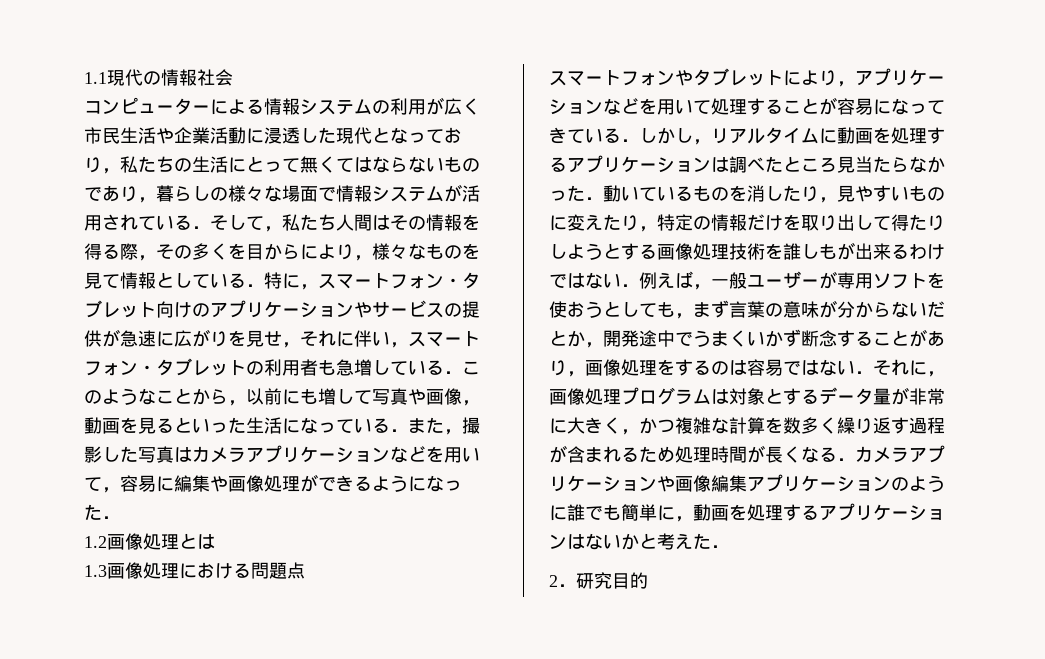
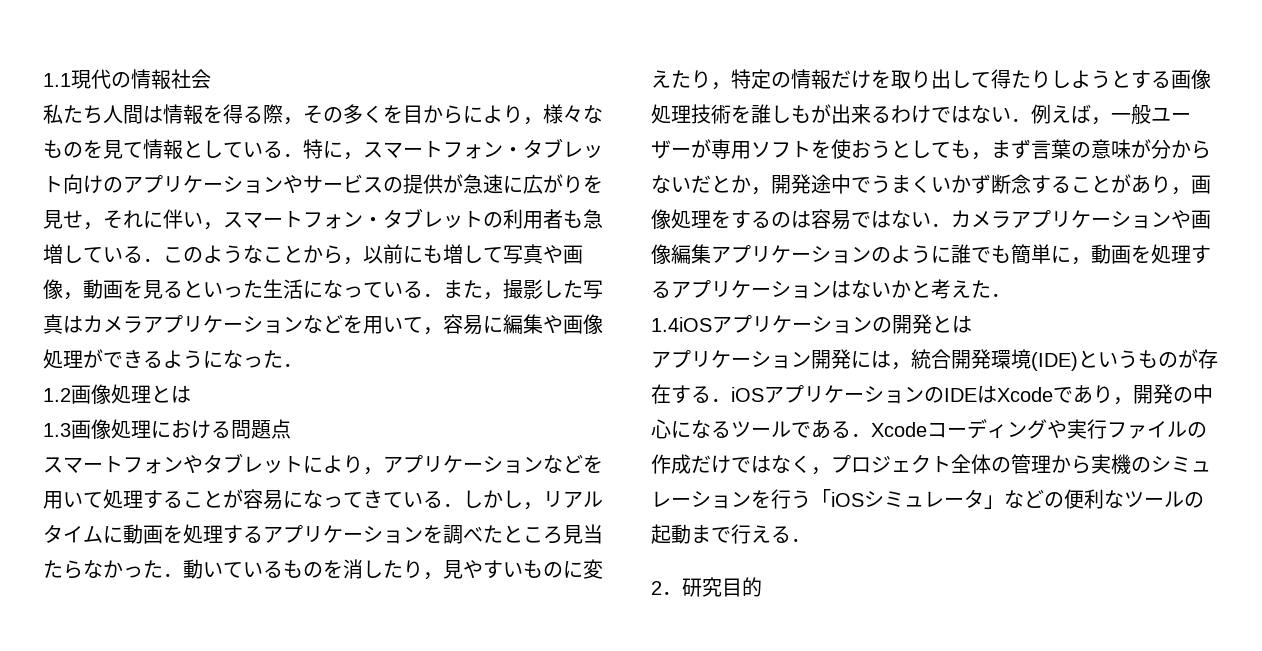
- コンピューターによる情報システムの利用が広く市民生活や企業活動に浸透した現代となっており，私たちの生活にとって無くてはならないものであり，暮らしの様々な場面で情報システムが活用されている．そして，私たち人間はその情報を得る際，その多くを目からにより，様々なものを見て情報としている．特に，スマートフォン・タブレット向けのアプリケーションやサービスの提供が急速に広がりを見せ，それに伴い，スマートフォン・タブレットの利用者も急増している．このようなことから，以前にも増して写真や画像，動画を見るといった生活になっている．また，撮影した写真はカメラアプリケーションなどを用いて，容易に編集や画像処理ができるようになった．
+ 私たち人間は情報を得る際，その多くを目からにより，様々なものを見て情報としている．特に，スマートフォン・タブレット向けのアプリケーションやサービスの提供が急速に広がりを見せ，それに伴い，スマートフォン・タブレットの利用者も急増している．このようなことから，以前にも増して写真や画像，動画を見るといった生活になっている．また，撮影した写真はカメラアプリケーションなどを用いて，容易に編集や画像処理ができるようになった．
- スマートフォンやタブレットにより，アプリケーションなどを用いて処理することが容易になってきている．しかし，リアルタイムに動画を処理するアプリケーションは調べたところ見当たらなかった．動いているものを消したり，見やすいものに変えたり，特定の情報だけを取り出して得たりしようとする画像処理技術を誰しもが出来るわけではない．例えば，一般ユーザーが専用ソフトを使おうとしても，まず言葉の意味が分からないだとか，開発途中でうまくいかず断念することがあり，画像処理をするのは容易ではない．それに，画像処理プログラムは対象とするデータ量が非常に大きく，かつ複雑な計算を数多く繰り返す過程が含まれるため処理時間が長くなる．カメラアプリケーションや画像編集アプリケーションのように誰でも簡単に，動画を処理するアプリケーションはないかと考えた．
+ スマートフォンやタブレットにより，アプリケーションなどを用いて処理することが容易になってきている．しかし，リアルタイムに動画を処理するアプリケーションを調べたところ見当たらなかった．動いているものを消したり，見やすいものに変えたり，特定の情報だけを取り出して得たりしようとする画像処理技術を誰しもが出来るわけではない．例えば，一般ユーザーが専用ソフトを使おうとしても，まず言葉の意味が分からないだとか，開発途中でうまくいかず断念することがあり，画像処理をするのは容易ではない．カメラアプリケーションや画像編集アプリケーションのように誰でも簡単に，動画を処理するアプリケーションはないかと考えた．
+ 1.4iOSアプリケーションの開発とは
+ アプリケーション開発には，統合開発環境(IDE)というものが存在する．iOSアプリケーションのIDEはXcodeであり，開発の中心になるツールである．Xcodeコーディングや実行ファイルの作成だけではなく，プロジェクト全体の管理から実機のシミュレーションを行う「iOSシミュレータ」などの便利なツールの起動まで行える．

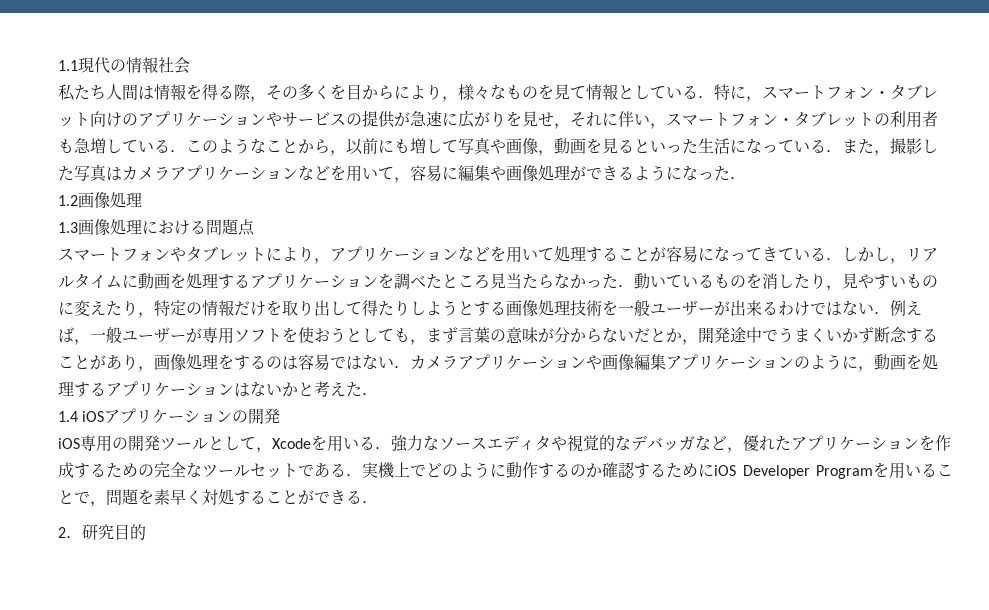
- 1.2画像処理とは
+ 1.2画像処理
- スマートフォンやタブレットにより，アプリケーションなどを用いて処理することが容易になってきている．しかし，リアルタイムに動画を処理するアプリケーションを調べたところ見当たらなかった．動いているものを消したり，見やすいものに変えたり，特定の情報だけを取り出して得たりしようとする画像処理技術を誰しもが出来るわけではない．例えば，一般ユーザーが専用ソフトを使おうとしても，まず言葉の意味が分からないだとか，開発途中でうまくいかず断念することがあり，画像処理をするのは容易ではない．カメラアプリケーションや画像編集アプリケーションのように誰でも簡単に，動画を処理するアプリケーションはないかと考えた．
+ スマートフォンやタブレットにより，アプリケーションなどを用いて処理することが容易になってきている．しかし，リアルタイムに動画を処理するアプリケーションを調べたところ見当たらなかった．動いているものを消したり，見やすいものに変えたり，特定の情報だけを取り出して得たりしようとする画像処理技術を一般ユーザーが出来るわけではない．例えば，一般ユーザーが専用ソフトを使おうとしても，まず言葉の意味が分からないだとか，開発途中でうまくいかず断念することがあり，画像処理をするのは容易ではない．カメラアプリケーションや画像編集アプリケーションのように，動画を処理するアプリケーションはないかと考えた．
- 1.4iOSアプリケーションの開発とは
- アプリケーション開発には，統合開発環境(IDE)というものが存在する．iOSアプリケーションのIDEはXcodeであり，開発の中心になるツールである．Xcodeコーディングや実行ファイルの作成だけではなく，プロジェクト全体の管理から実機のシミュレーションを行う「iOSシミュレータ」などの便利なツールの起動まで行える．
+ 1.4 iOSアプリケーションの開発
+ iOS専用の開発ツールとして，Xcodeを用いる．強力なソースエディタや視覚的なデバッガなど，優れたアプリケーションを作成するための完全なツールセットである．実機上でどのように動作するのか確認するためにiOS Developer Programを用いることで，問題を素早く対処することができる．

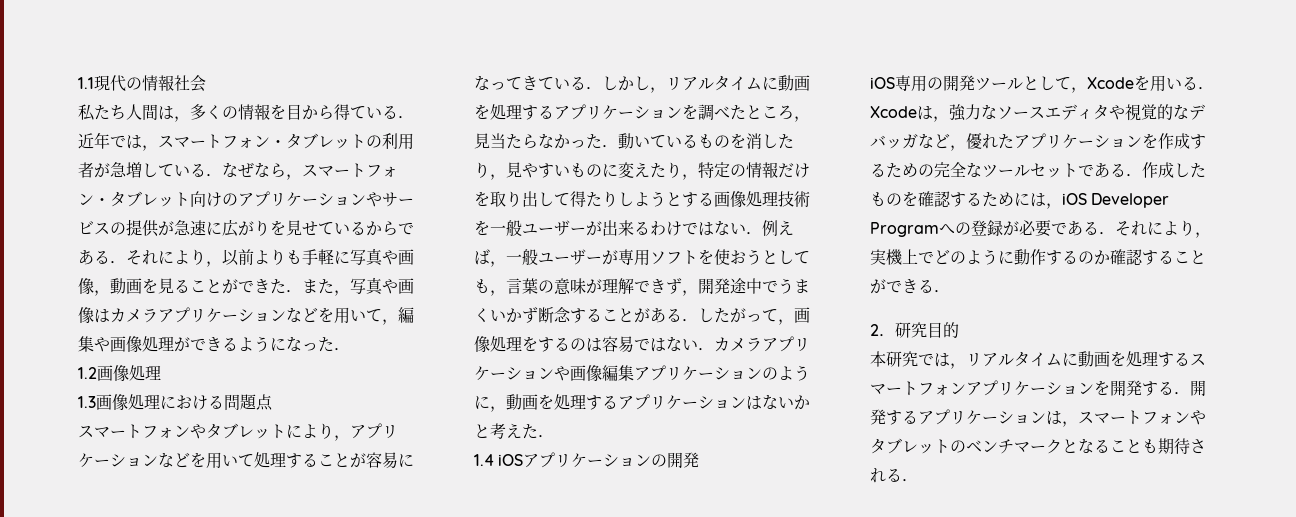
- 私たち人間は情報を得る際，その多くを目からにより，様々なものを見て情報としている．特に，スマートフォン・タブレット向けのアプリケーションやサービスの提供が急速に広がりを見せ，それに伴い，スマートフォン・タブレットの利用者も急増している．このようなことから，以前にも増して写真や画像，動画を見るといった生活になっている．また，撮影した写真はカメラアプリケーションなどを用いて，容易に編集や画像処理ができるようになった．
+ 私たち人間は，多くの情報を目から得ている．近年では，スマートフォン・タブレットの利用者が急増している．なぜなら，スマートフォン・タブレット向けのアプリケーションやサービスの提供が急速に広がりを見せているからである．それにより，以前よりも手軽に写真や画像，動画を見ることができた．また，写真や画像はカメラアプリケーションなどを用いて，編集や画像処理ができるようになった．
- スマートフォンやタブレットにより，アプリケーションなどを用いて処理することが容易になってきている．しかし，リアルタイムに動画を処理するアプリケーションを調べたところ見当たらなかった．動いているものを消したり，見やすいものに変えたり，特定の情報だけを取り出して得たりしようとする画像処理技術を一般ユーザーが出来るわけではない．例えば，一般ユーザーが専用ソフトを使おうとしても，まず言葉の意味が分からないだとか，開発途中でうまくいかず断念することがあり，画像処理をするのは容易ではない．カメラアプリケーションや画像編集アプリケーションのように，動画を処理するアプリケーションはないかと考えた．
+ スマートフォンやタブレットにより，アプリケーションなどを用いて処理することが容易になってきている．しかし，リアルタイムに動画を処理するアプリケーションを調べたところ，見当たらなかった．動いているものを消したり，見やすいものに変えたり，特定の情報だけを取り出して得たりしようとする画像処理技術を一般ユーザーが出来るわけではない．例えば，一般ユーザーが専用ソフトを使おうとしても，言葉の意味が理解できず，開発途中でうまくいかず断念することがある．したがって，画像処理をするのは容易ではない．カメラアプリケーションや画像編集アプリケーションのように，動画を処理するアプリケーションはないかと考えた．
- iOS専用の開発ツールとして，Xcodeを用いる．強力なソースエディタや視覚的なデバッガなど，優れたアプリケーションを作成するための完全なツールセットである．実機上でどのように動作するのか確認するためにiOS Developer Programを用いることで，問題を素早く対処することができる．
+ iOS専用の開発ツールとして，Xcodeを用いる．Xcodeは，強力なソースエディタや視覚的なデバッガなど，優れたアプリケーションを作成するための完全なツールセットである．作成したものを確認するためには，iOS Developer Programへの登録が必要である．それにより，実機上でどのように動作するのか確認することができる．
+ 本研究では，リアルタイムに動画を処理するスマートフォンアプリケーションを開発する．開発するアプリケーションは，スマートフォンやタブレットのベンチマークとなることも期待される．

